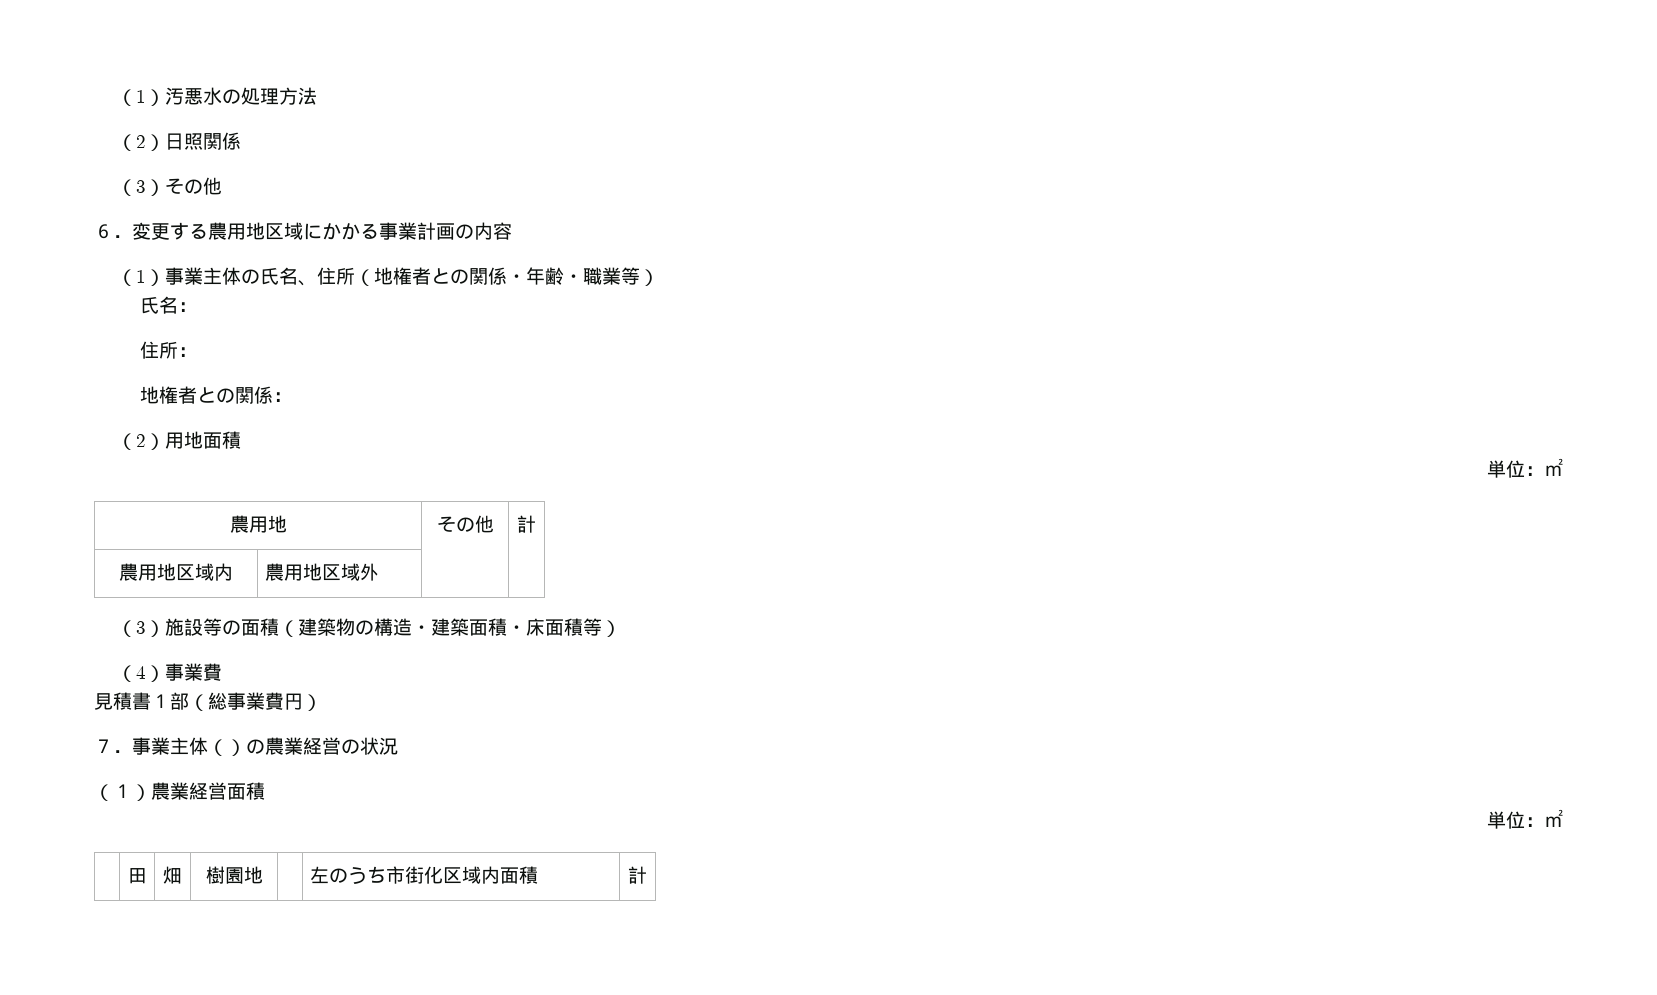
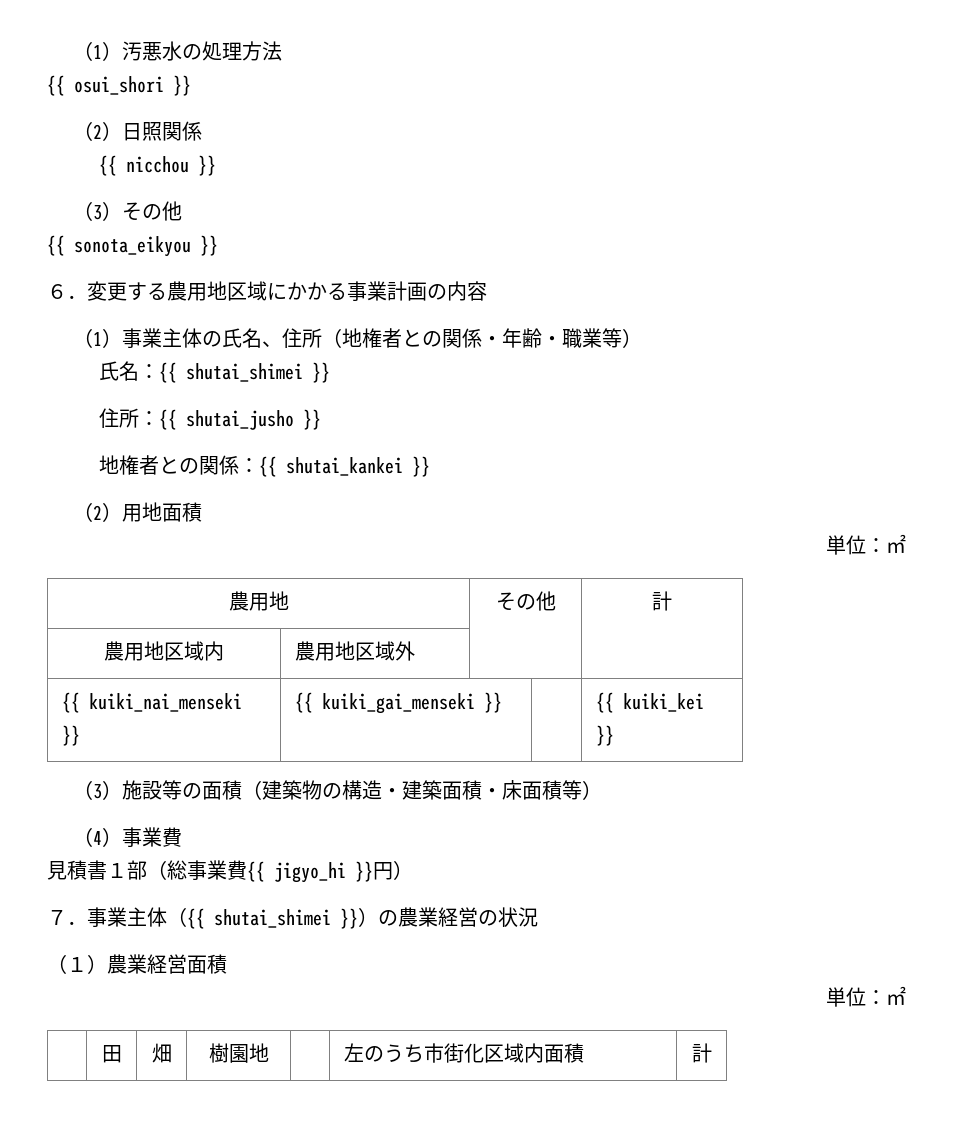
+ {{ osui_shori }}
+ {{ nicchou }}
+ {{ sonota_eikyou }}
- 氏名：
+ 氏名：{{ shutai_shimei }}
- 住所：
+ 住所：{{ shutai_jusho }}
- 地権者との関係：
+ 地権者との関係：{{ shutai_kankei }}
+ {{ kuiki_nai_menseki }} | {{ kuiki_gai_menseki }} | | {{ kuiki_kei }}
- 見積書１部（総事業費円）
+ 見積書１部（総事業費{{ jigyo_hi }}円）
- ７．事業主体（）の農業経営の状況
+ ７．事業主体（{{ shutai_shimei }}）の農業経営の状況

